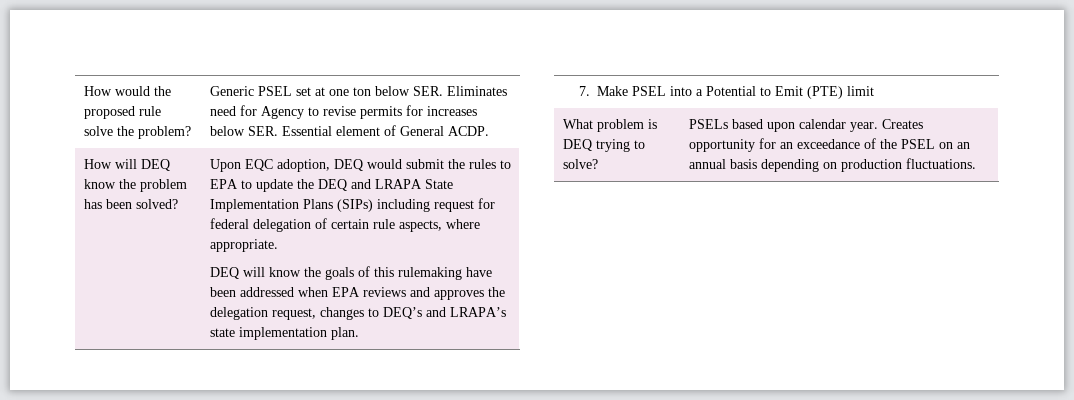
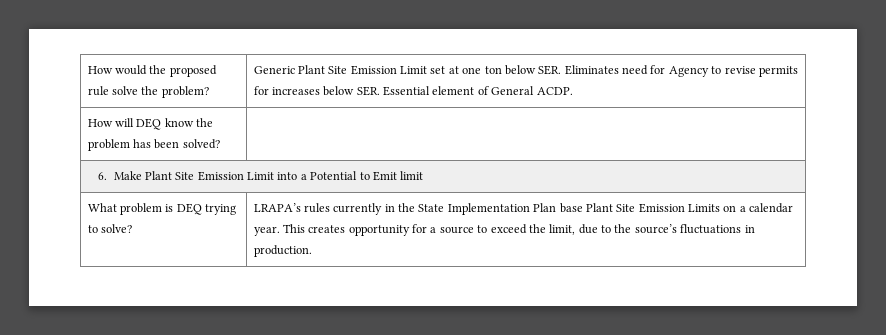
- How would the proposed rule solve the problem? | Generic PSEL set at one ton below SER. Eliminates need for Agency to revise permits for increases below SER. Essential element of General ACDP.
+ How would the proposed rule solve the problem? | Generic Plant Site Emission Limit set at one ton below SER. Eliminates need for Agency to revise permits for increases below SER. Essential element of General ACDP.
- Upon EQC adoption, DEQ would submit the rules to EPA to update the DEQ and LRAPA State Implementation Plans (SIPs) including request for federal delegation of certain rule aspects, where appropriate.
- DEQ will know the goals of this rulemaking have been addressed when EPA reviews and approves the delegation request, changes to DEQ’s and LRAPA’s state implementation plan.
- 7. Make PSEL into a Potential to Emit (PTE) limit
+ 6. Make Plant Site Emission Limit into a Potential to Emit limit
- PSELs based upon calendar year. Creates opportunity for an exceedance of the PSEL on an annual basis depending on production fluctuations.
+ LRAPA’s rules currently in the State Implementation Plan base Plant Site Emission Limits on a calendar year. This creates opportunity for a source to exceed the limit, due to the source’s fluctuations in production.

